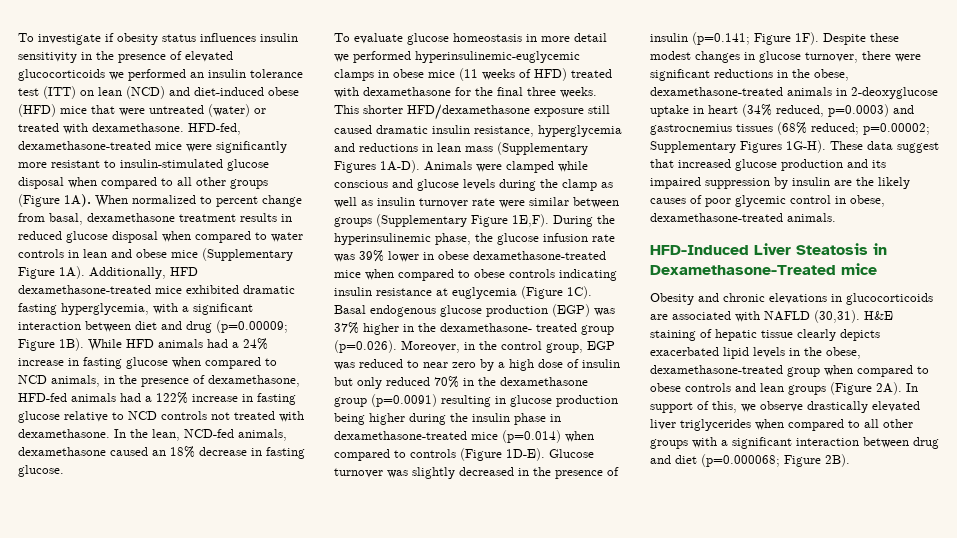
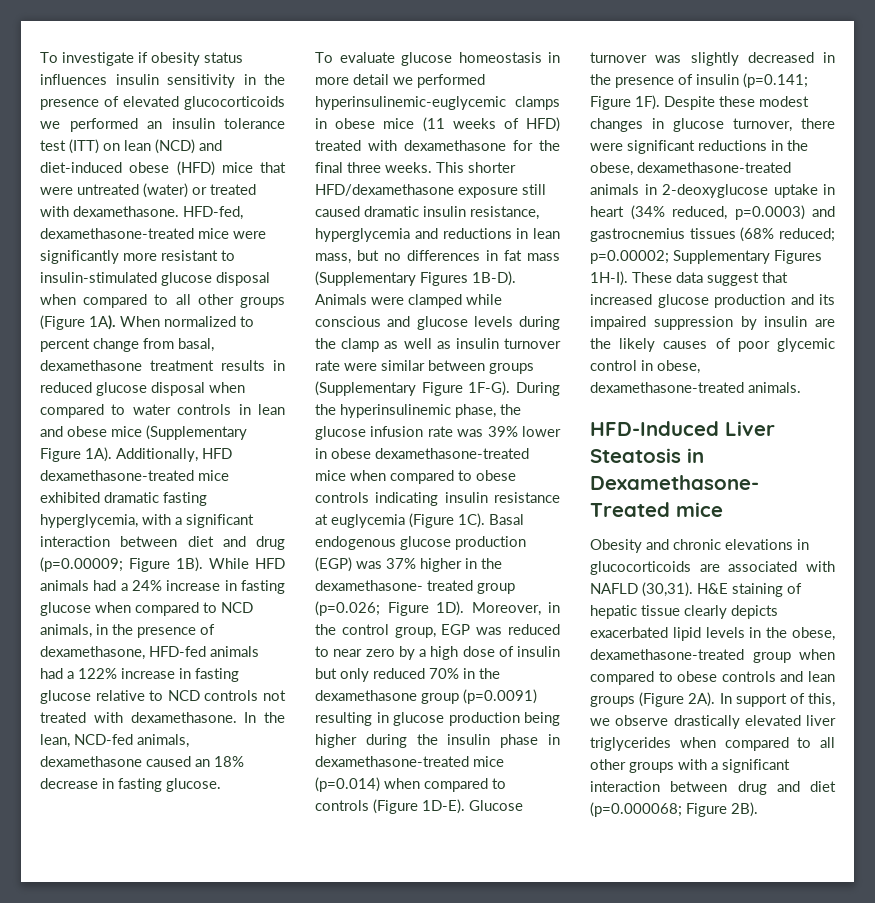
- This shorter HFD/dexamethasone exposure still caused dramatic insulin resistance, hyperglycemia and reductions in lean mass (Supplementary Figures 1A-D).
+ This shorter HFD/dexamethasone exposure still caused dramatic insulin resistance, hyperglycemia and reductions in lean mass, but no differences in fat mass (Supplementary Figures 1B-D).
- Animals were clamped while conscious and glucose levels during the clamp as well as insulin turnover rate were similar between groups (Supplementary Figure 1E,F).
+ Animals were clamped while conscious and glucose levels during the clamp as well as insulin turnover rate were similar between groups (Supplementary Figure 1F-G).
- Basal endogenous glucose production (EGP) was 37% higher in the dexamethasone- treated group (p=0.026). Moreover, in the control group, EGP was reduced to near zero by a high dose of insulin but only reduced 70% in the dexamethasone group (p=0.0091) resulting in glucose production being higher during the insulin phase in dexamethasone-treated mice (p=0.014) when compared to controls (Figure 1D-E).
+ Basal endogenous glucose production (EGP) was 37% higher in the dexamethasone- treated group (p=0.026; Figure 1D). Moreover, in the control group, EGP was reduced to near zero by a high dose of insulin but only reduced 70% in the dexamethasone group (p=0.0091) resulting in glucose production being higher during the insulin phase in dexamethasone-treated mice (p=0.014) when compared to controls (Figure 1D-E).
- Despite these modest changes in glucose turnover, there were significant reductions in the obese, dexamethasone-treated animals in 2-deoxyglucose uptake in heart (34% reduced, p=0.0003) and gastrocnemius tissues (68% reduced; p=0.00002; Supplementary Figures 1G-H).
+ Despite these modest changes in glucose turnover, there were significant reductions in the obese, dexamethasone-treated animals in 2-deoxyglucose uptake in heart (34% reduced, p=0.0003) and gastrocnemius tissues (68% reduced; p=0.00002; Supplementary Figures 1H-I).

